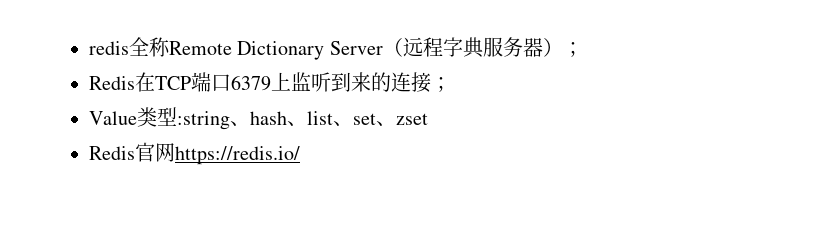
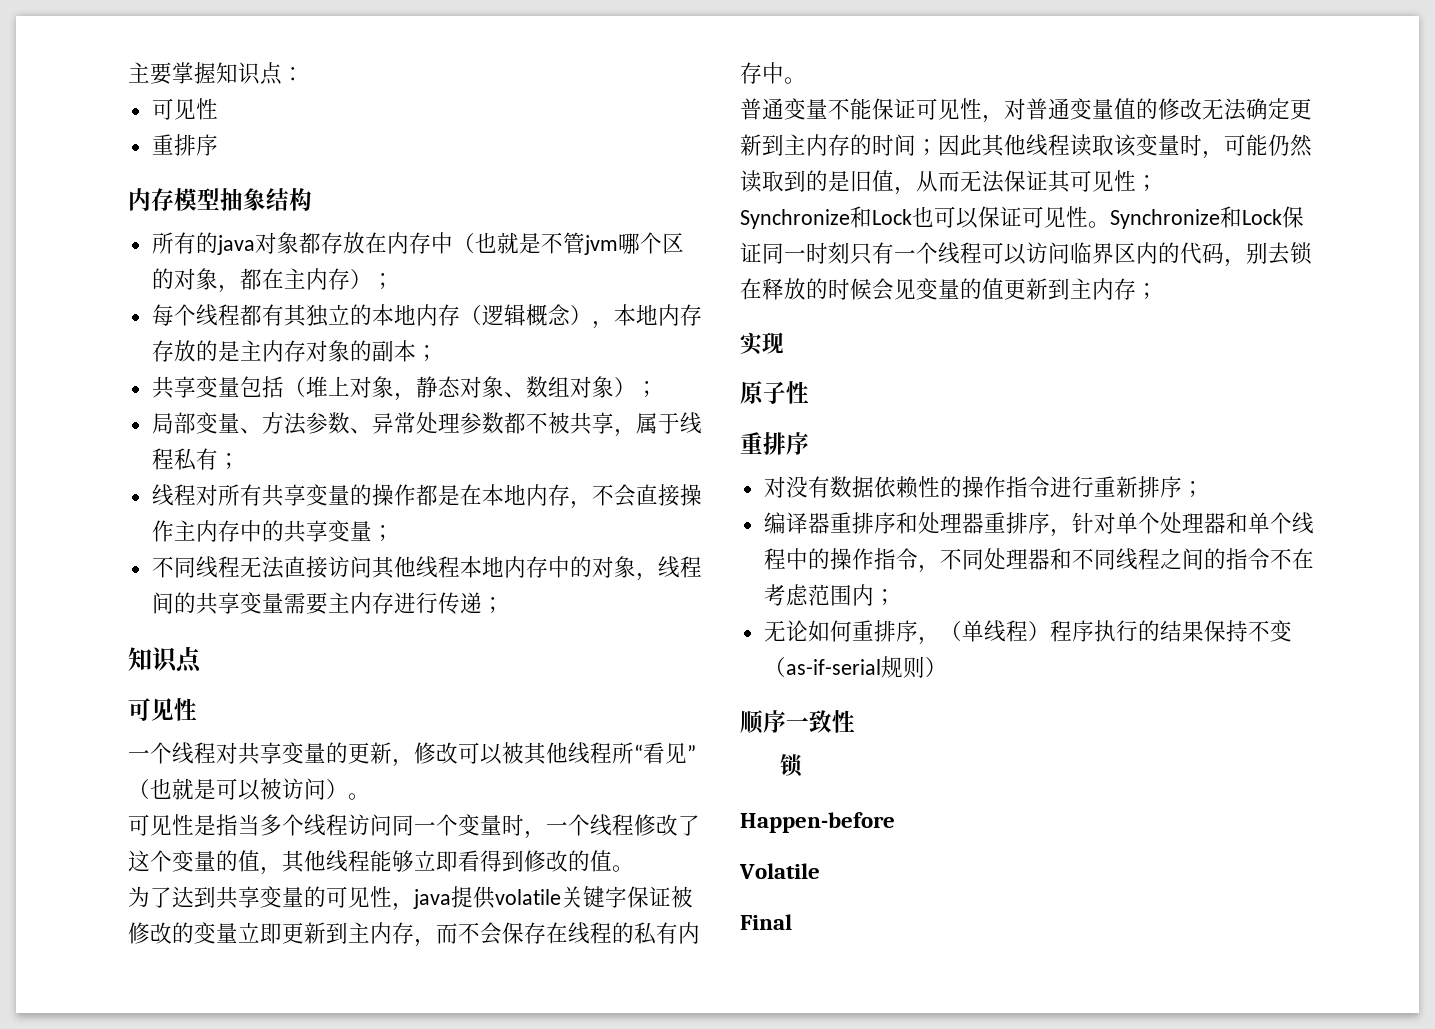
- redis全称Remote Dictionary Server（远程字典服务器）；
- Redis在TCP端口6379上监听到来的连接；
- Value类型:string、hash、list、set、zset
- Redis官网https://redis.io/
+ 主要掌握知识点：
+ 可见性
+ 重排序
+ 内存模型抽象结构
+ 所有的java对象都存放在内存中（也就是不管jvm哪个区的对象，都在主内存）；
+ 每个线程都有其独立的本地内存（逻辑概念），本地内存存放的是主内存对象的副本；
+ 共享变量包括（堆上对象，静态对象、数组对象）；
+ 局部变量、方法参数、异常处理参数都不被共享，属于线程私有；
+ 线程对所有共享变量的操作都是在本地内存，不会直接操作主内存中的共享变量；
+ 不同线程无法直接访问其他线程本地内存中的对象，线程间的共享变量需要主内存进行传递；
+ 知识点
+ 可见性
+ 一个线程对共享变量的更新，修改可以被其他线程所“看见”（也就是可以被访问）。
+ 可见性是指当多个线程访问同一个变量时，一个线程修改了这个变量的值，其他线程能够立即看得到修改的值。
+ 为了达到共享变量的可见性，java提供volatile关键字保证被修改的变量立即更新到主内存，而不会保存在线程的私有内存中。
+ 普通变量不能保证可见性，对普通变量值的修改无法确定更新到主内存的时间；因此其他线程读取该变量时，可能仍然读取到的是旧值，从而无法保证其可见性；
+ Synchronize和Lock也可以保证可见性。Synchronize和Lock保证同一时刻只有一个线程可以访问临界区内的代码，别去锁在释放的时候会见变量的值更新到主内存；
+ 实现
+ 原子性
+ 重排序
+ 对没有数据依赖性的操作指令进行重新排序；
+ 编译器重排序和处理器重排序，针对单个处理器和单个线程中的操作指令，不同处理器和不同线程之间的指令不在考虑范围内；
+ 无论如何重排序，（单线程）程序执行的结果保持不变（as-if-serial规则）
+ 顺序一致性
+ 锁
+ Happen-before
+ Volatile
+ Final

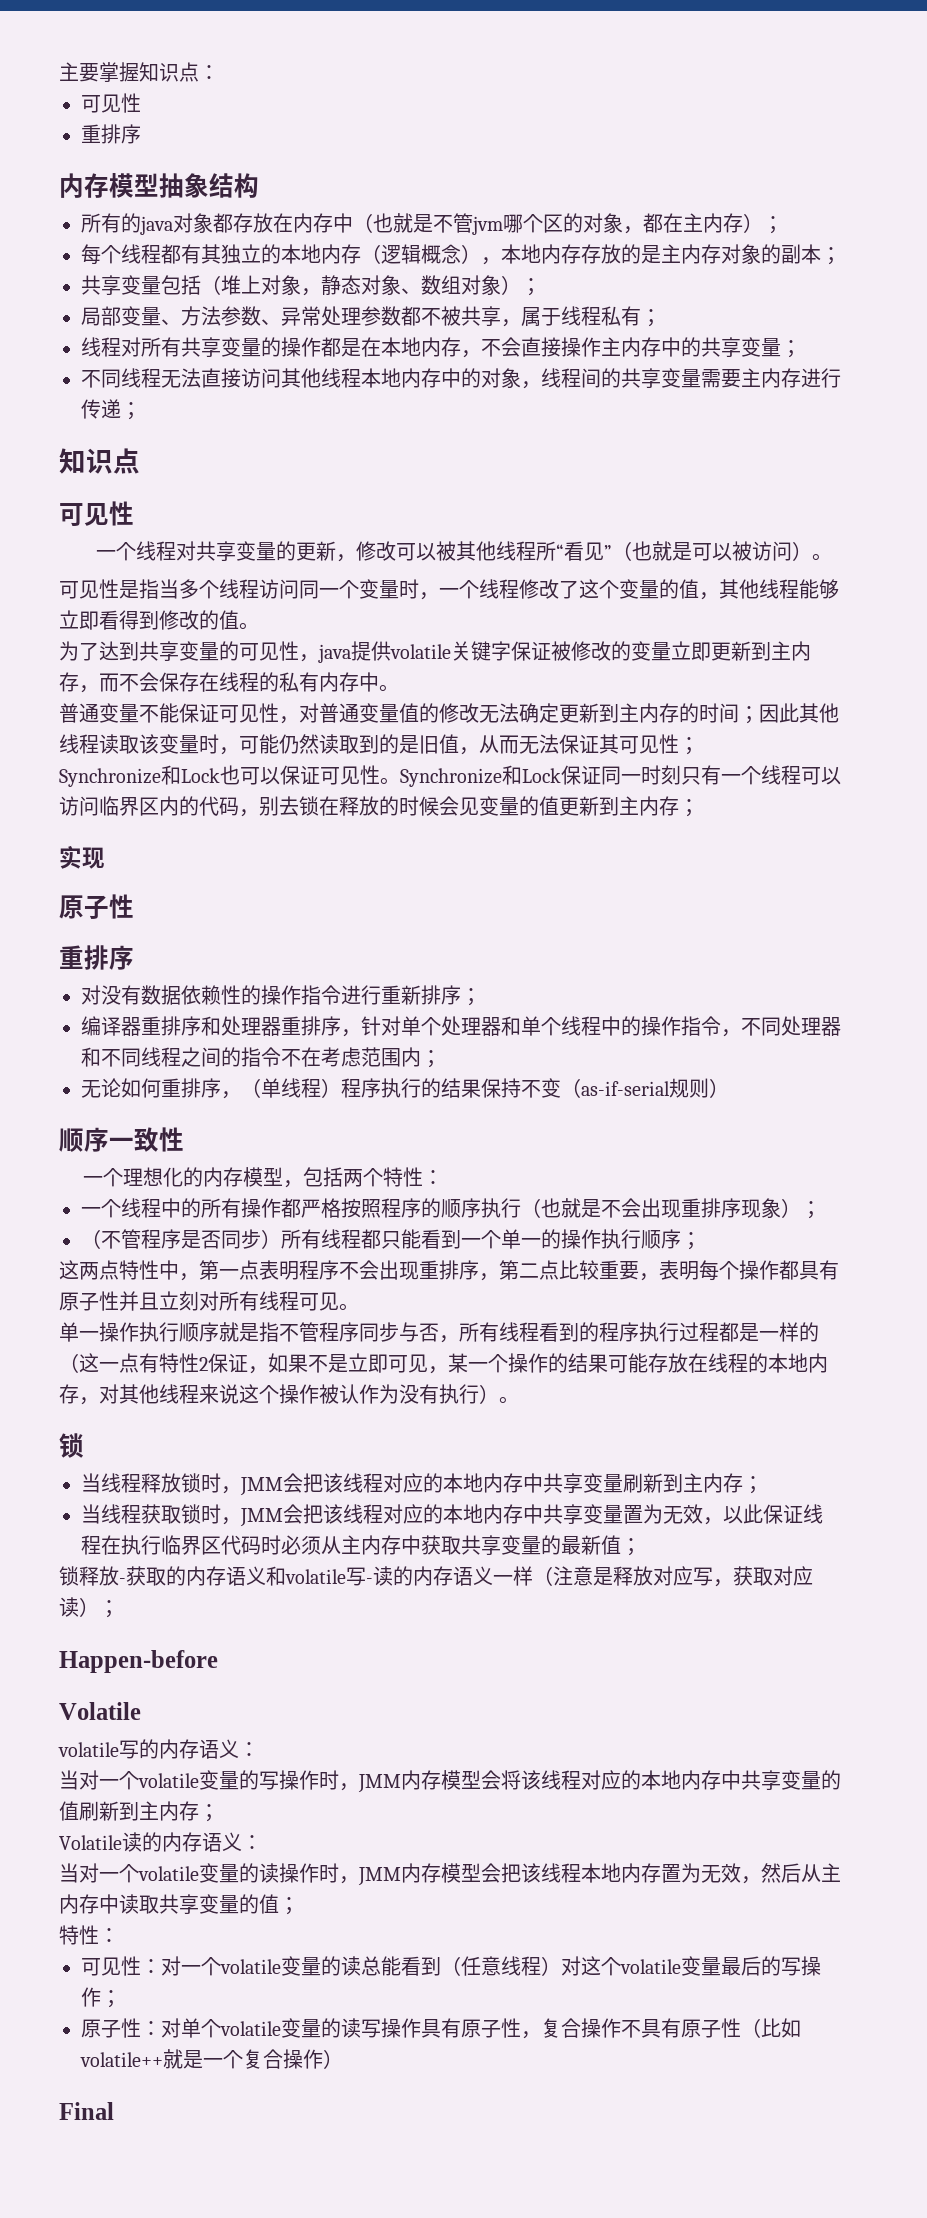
  顺序一致性
+ 一个理想化的内存模型，包括两个特性：
+ 一个线程中的所有操作都严格按照程序的顺序执行（也就是不会出现重排序现象）；
+ （不管程序是否同步）所有线程都只能看到一个单一的操作执行顺序；
+ 这两点特性中，第一点表明程序不会出现重排序，第二点比较重要，表明每个操作都具有原子性并且立刻对所有线程可见。
+ 单一操作执行顺序就是指不管程序同步与否，所有线程看到的程序执行过程都是一样的（这一点有特性2保证，如果不是立即可见，某一个操作的结果可能存放在线程的本地内存，对其他线程来说这个操作被认作为没有执行）。
  锁
+ 当线程释放锁时，JMM会把该线程对应的本地内存中共享变量刷新到主内存；
+ 当线程获取锁时，JMM会把该线程对应的本地内存中共享变量置为无效，以此保证线程在执行临界区代码时必须从主内存中获取共享变量的最新值；
+ 锁释放-获取的内存语义和volatile写-读的内存语义一样（注意是释放对应写，获取对应读）；
  Happen-before
  Volatile
+ volatile写的内存语义：
+ 当对一个volatile变量的写操作时，JMM内存模型会将该线程对应的本地内存中共享变量的值刷新到主内存；
+ Volatile读的内存语义：
+ 当对一个volatile变量的读操作时，JMM内存模型会把该线程本地内存置为无效，然后从主内存中读取共享变量的值；
+ 特性：
+ 可见性：对一个volatile变量的读总能看到（任意线程）对这个volatile变量最后的写操作；
+ 原子性：对单个volatile变量的读写操作具有原子性，复合操作不具有原子性（比如volatile++就是一个复合操作）

